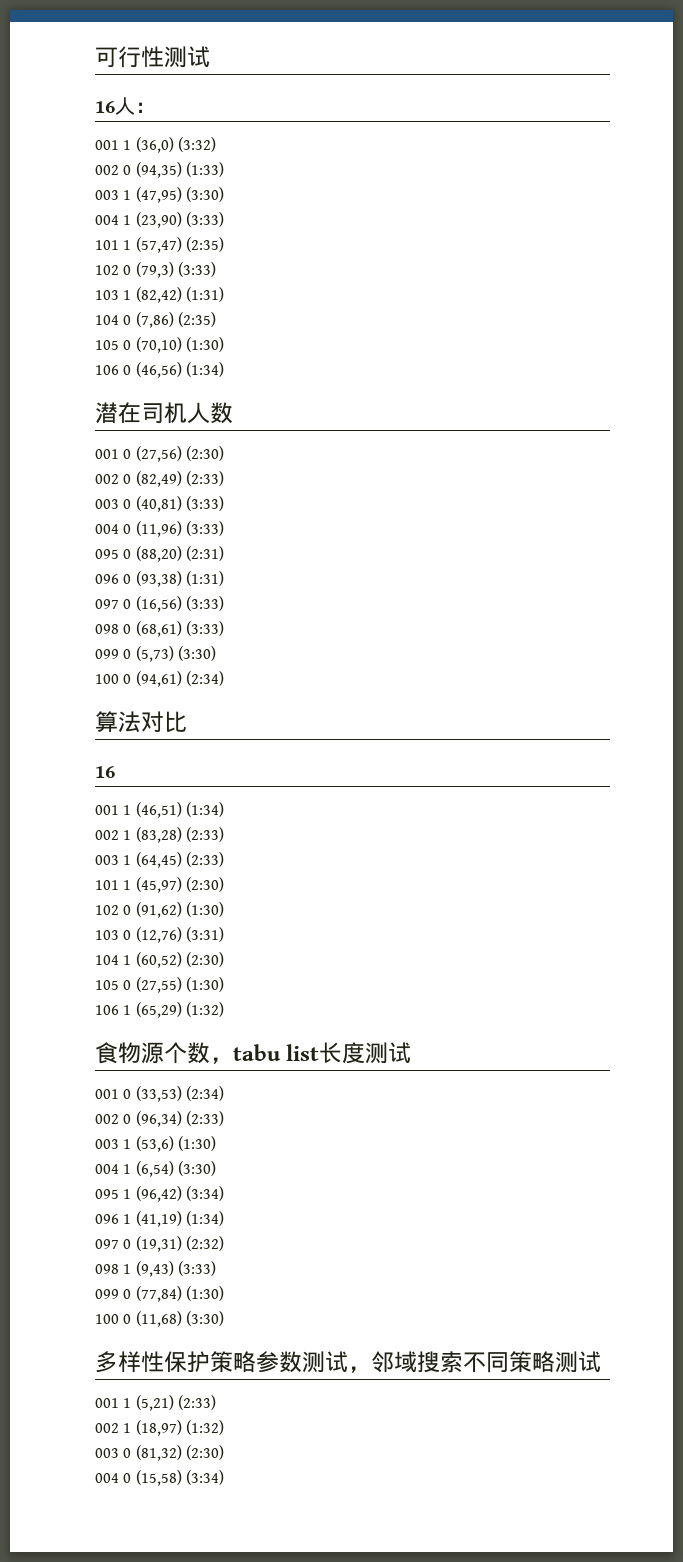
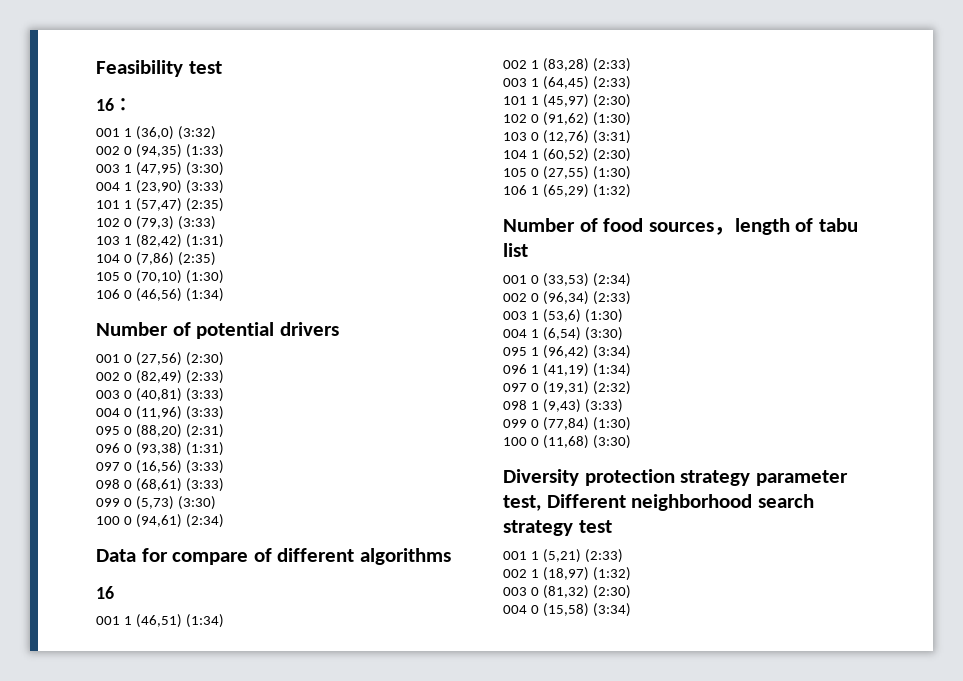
- 可行性测试
- 16人：
+ Feasibility test
+ 16：
- 潜在司机人数
+ Number of potential drivers
- 算法对比
+ Data for compare of different algorithms
- 食物源个数，tabu list长度测试
+ Number of food sources，length of tabu list
- 多样性保护策略参数测试，邻域搜索不同策略测试
+ Diversity protection strategy parameter test, Different neighborhood search strategy test

